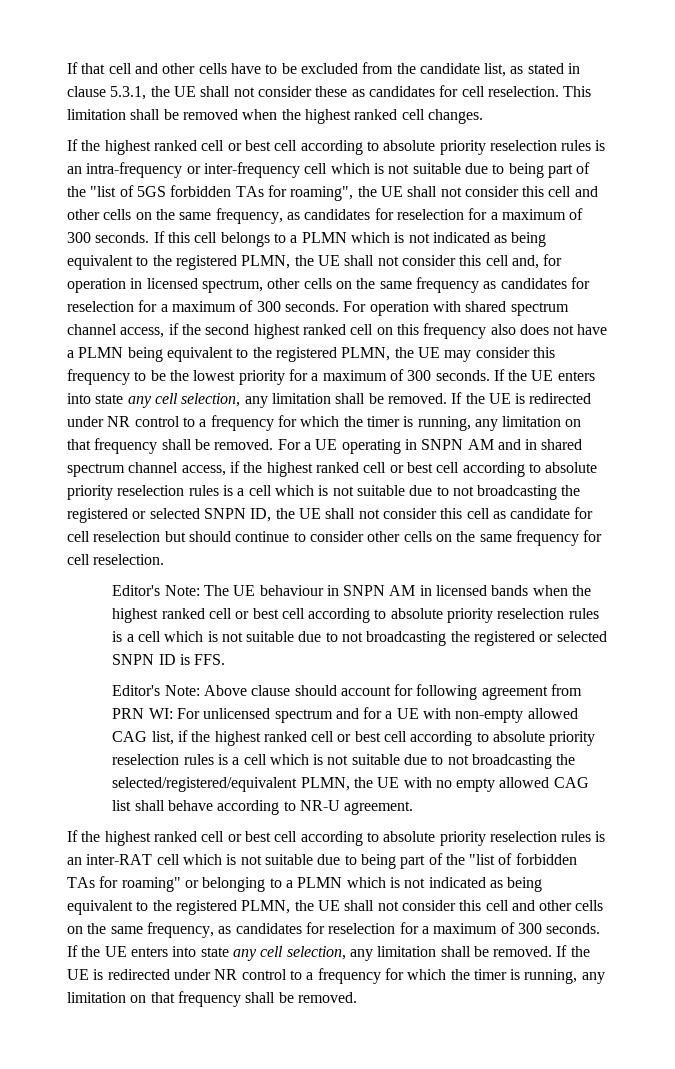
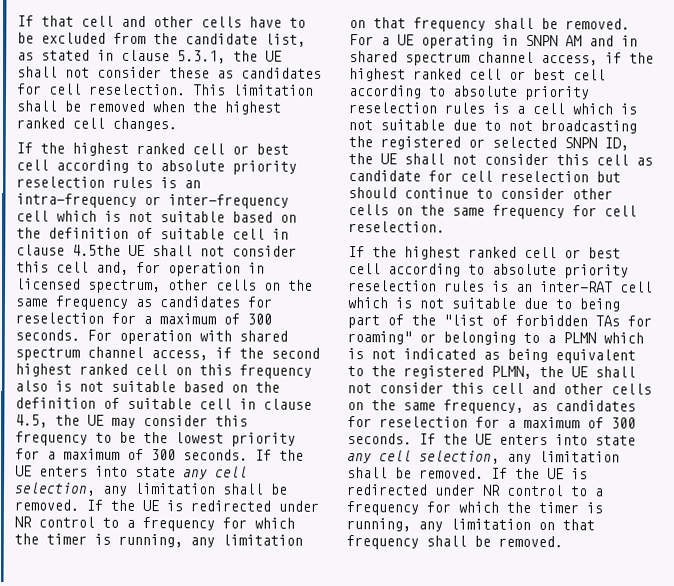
- If the highest ranked cell or best cell according to absolute priority reselection rules is an intra-frequency or inter-frequency cell which is not suitable due to being part of the "list of 5GS forbidden TAs for roaming", the UE shall not consider this cell and other cells on the same frequency, as candidates for reselection for a maximum of 300 seconds. If this cell belongs to a PLMN which is not indicated as being equivalent to the registered PLMN, the UE shall not consider this cell and, for operation in licensed spectrum, other cells on the same frequency as candidates for reselection for a maximum of 300 seconds.
+ If the highest ranked cell or best cell according to absolute priority reselection rules is an intra-frequency or inter-frequency cell which is not suitable based on the definition of suitable cell in clause 4.5the UE shall not consider this cell and, for operation in licensed spectrum, other cells on the same frequency as candidates for reselection for a maximum of 300 seconds.
- For operation with shared spectrum channel access, if the second highest ranked cell on this frequency also does not have a PLMN being equivalent to the registered PLMN, the UE may consider this frequency to be the lowest priority for a maximum of 300 seconds.
+ For operation with shared spectrum channel access, if the second highest ranked cell on this frequency also is not suitable based on the definition of suitable cell in clause 4.5, the UE may consider this frequency to be the lowest priority for a maximum of 300 seconds.
- Editor's Note: The UE behaviour in SNPN AM in licensed bands when the highest ranked cell or best cell according to absolute priority reselection rules is a cell which is not suitable due to not broadcasting the registered or selected SNPN ID is FFS.
- Editor's Note: Above clause should account for following agreement from PRN WI: For unlicensed spectrum and for a UE with non-empty allowed CAG list, if the highest ranked cell or best cell according to absolute priority reselection rules is a cell which is not suitable due to not broadcasting the selected/registered/equivalent PLMN, the UE with no empty allowed CAG list shall behave according to NR-U agreement.

